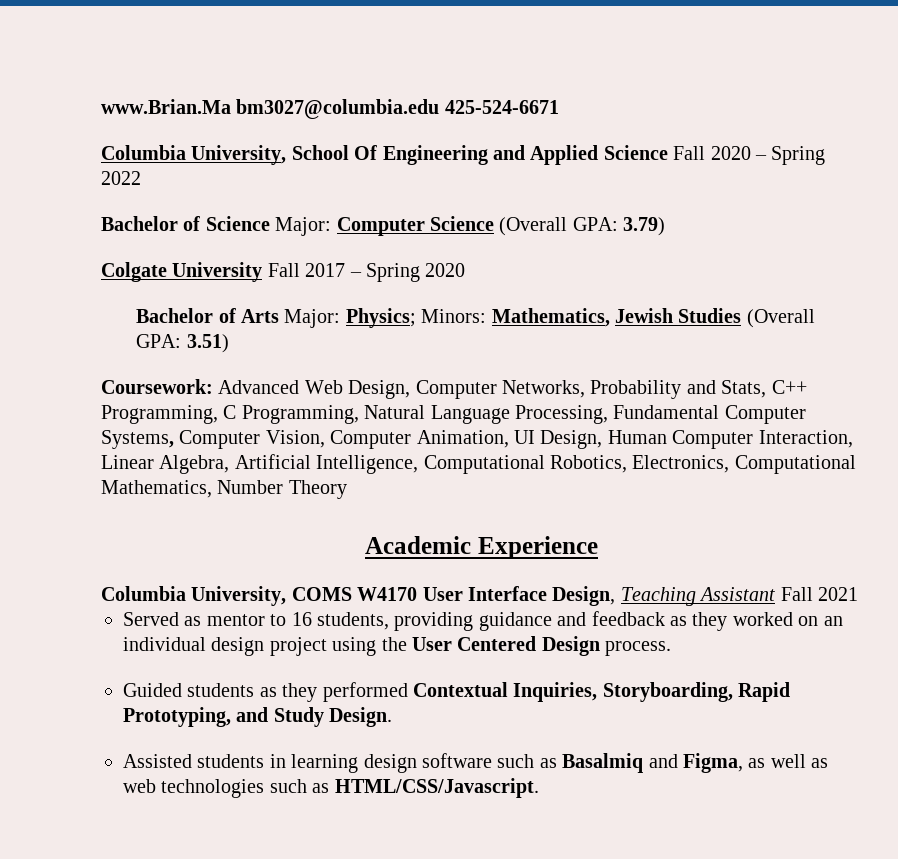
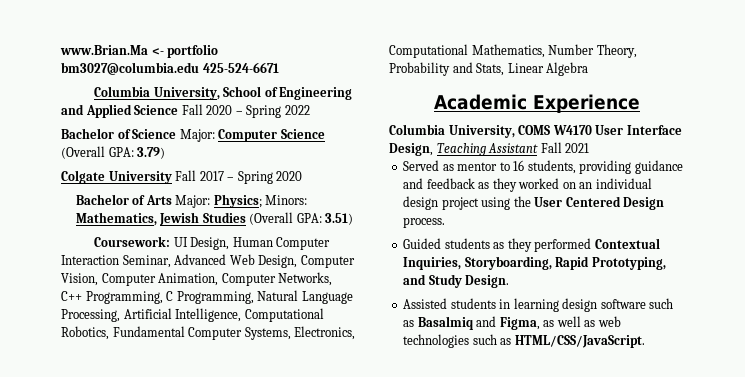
- www.Brian.Ma bm3027@columbia.edu 425-524-6671
+ www.Brian.Ma <- portfolio bm3027@columbia.edu 425-524-6671
- Columbia University, School Of Engineering and Applied Science Fall 2020 – Spring 2022
+ Columbia University, School of Engineering and Applied Science Fall 2020 – Spring 2022
- Coursework: Advanced Web Design, Computer Networks, Probability and Stats, C++ Programming, C Programming, Natural Language Processing, Fundamental Computer Systems, Computer Vision, Computer Animation, UI Design, Human Computer Interaction, Linear Algebra, Artificial Intelligence, Computational Robotics, Electronics, Computational Mathematics, Number Theory
+ Coursework: UI Design, Human Computer Interaction Seminar, Advanced Web Design, Computer Vision, Computer Animation, Computer Networks, C++ Programming, C Programming, Natural Language Processing, Artificial Intelligence, Computational Robotics, Fundamental Computer Systems, Electronics, Computational Mathematics, Number Theory, Probability and Stats, Linear Algebra
- Assisted students in learning design software such as Basalmiq and Figma, as well as web technologies such as HTML/CSS/Javascript.
+ Assisted students in learning design software such as Basalmiq and Figma, as well as web technologies such as HTML/CSS/JavaScript.

